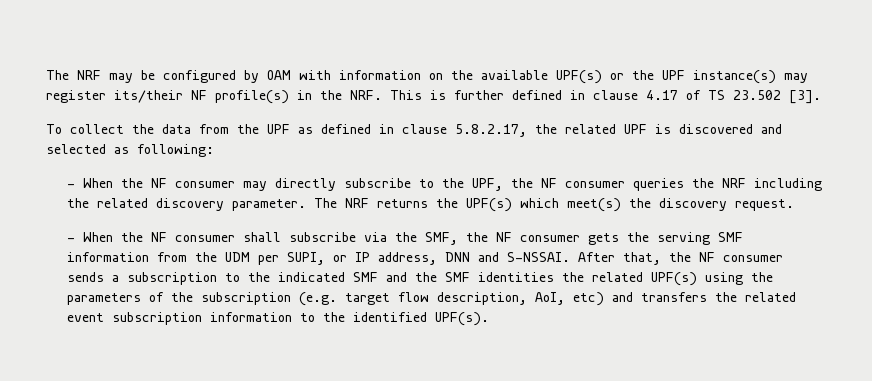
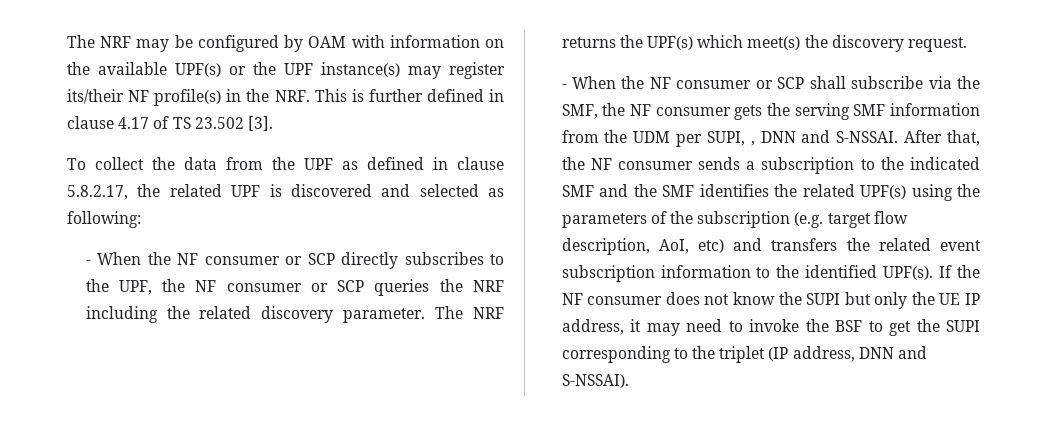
- - When the NF consumer may directly subscribe to the UPF, the NF consumer queries the NRF including the related discovery parameter.
+ - When the NF consumer or SCP directly subscribes to the UPF, the NF consumer or SCP queries the NRF including the related discovery parameter.
- - When the NF consumer shall subscribe via the SMF, the NF consumer gets the serving SMF information from the UDM per SUPI, or IP address, DNN and S-NSSAI.
+ - When the NF consumer or SCP shall subscribe via the SMF, the NF consumer gets the serving SMF information from the UDM per SUPI, , DNN and S-NSSAI.
- After that, the NF consumer sends a subscription to the indicated SMF and the SMF identities the related UPF(s) using the parameters of the subscription (e.g. target flow description, AoI, etc) and transfers the related event subscription information to the identified UPF(s).
+ After that, the NF consumer sends a subscription to the indicated SMF and the SMF identifies the related UPF(s) using the parameters of the subscription (e.g. target flow description, AoI, etc) and transfers the related event subscription information to the identified UPF(s).
+ If the NF consumer does not know the SUPI but only the UE IP address, it may need to invoke the BSF to get the SUPI corresponding to the triplet (IP address, DNN and S-NSSAI).

